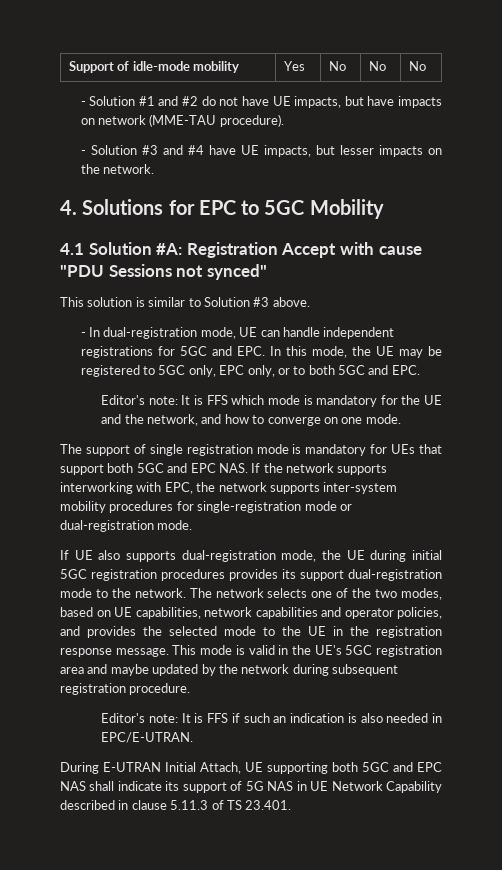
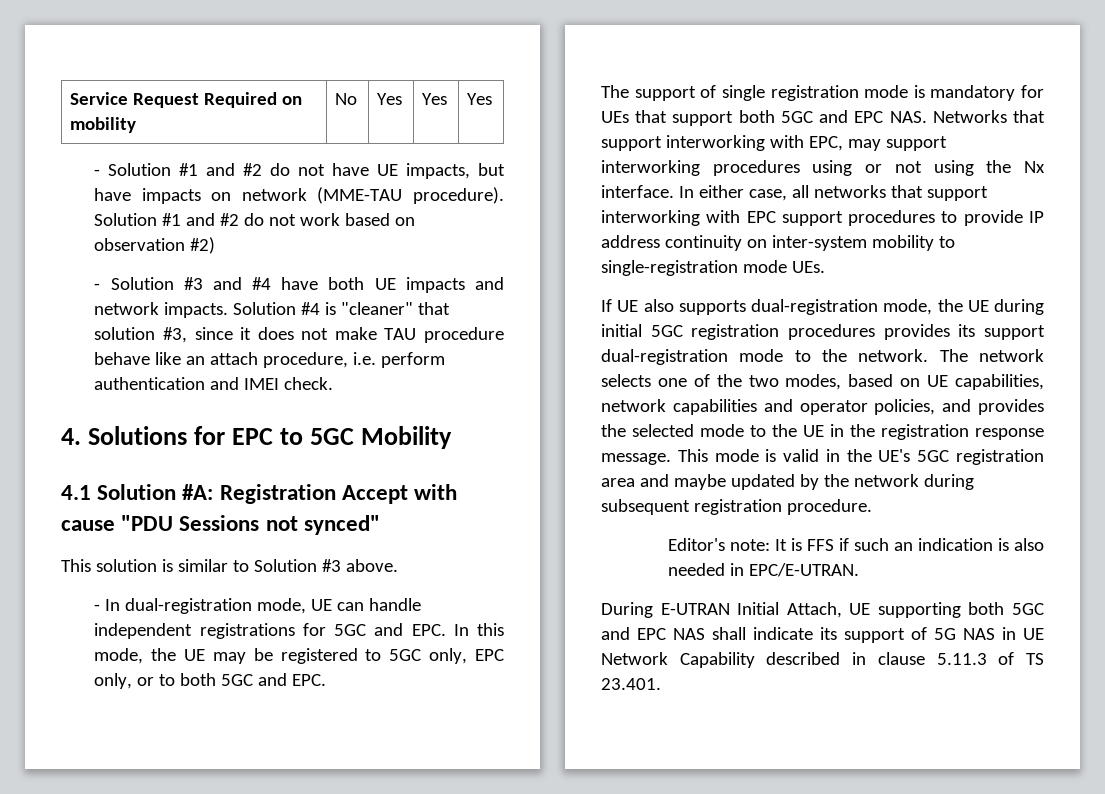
- Support of idle-mode mobility | Yes | No | No | No
+ Service Request Required on mobility | No | Yes | Yes | Yes
+ Solution #1 and #2 do not work based on observation #2)
- - Solution #3 and #4 have UE impacts, but lesser impacts on the network.
+ - Solution #3 and #4 have both UE impacts and network impacts. Solution #4 is "cleaner" that solution #3, since it does not make TAU procedure behave like an attach procedure, i.e. perform authentication and IMEI check.
- Editor's note: It is FFS which mode is mandatory for the UE and the network, and how to converge on one mode.
- The support of single registration mode is mandatory for UEs that support both 5GC and EPC NAS. If the network supports interworking with EPC, the network supports inter-system mobility procedures for single-registration mode or dual-registration mode.
+ The support of single registration mode is mandatory for UEs that support both 5GC and EPC NAS. Networks that support interworking with EPC, may support interworking procedures using or not using the Nx interface. In either case, all networks that support interworking with EPC support procedures to provide IP address continuity on inter-system mobility to single-registration mode UEs.

